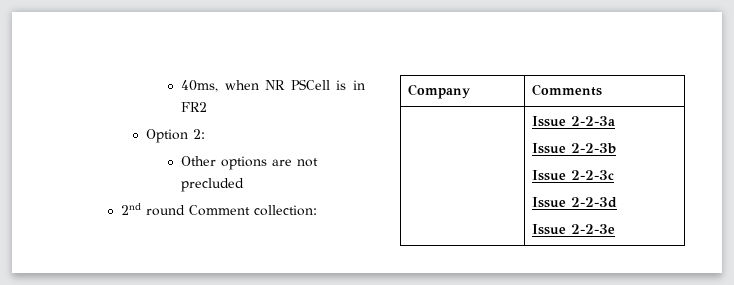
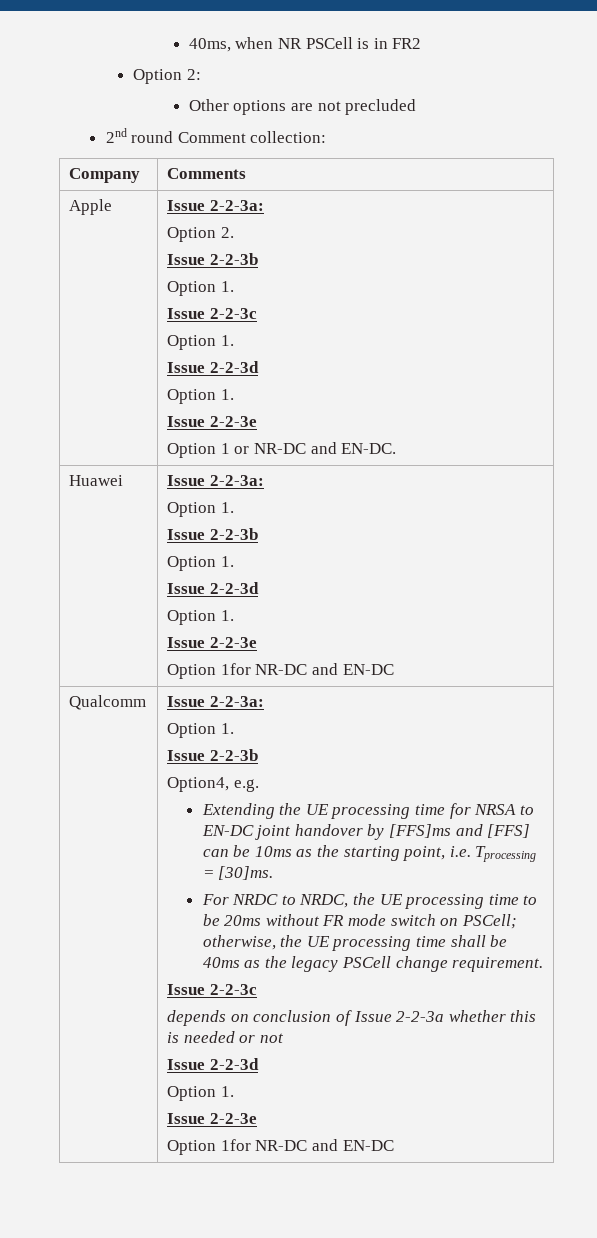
- | Issue 2-2-3a
+ Apple | Issue 2-2-3a:
+ Option 2.
  Issue 2-2-3b
+ Option 1.
  Issue 2-2-3c
+ Option 1.
  Issue 2-2-3d
+ Option 1.
  Issue 2-2-3e
+ Option 1 or NR-DC and EN-DC.
+ Huawei | Issue 2-2-3a:
+ Option 1.
+ Issue 2-2-3b
+ Option 1.
+ Issue 2-2-3d
+ Option 1.
+ Issue 2-2-3e
+ Option 1for NR-DC and EN-DC
+ Qualcomm | Issue 2-2-3a:
+ Option 1.
+ Issue 2-2-3b
+ Option4, e.g.
+ Extending the UE processing time for NRSA to EN-DC joint handover by [FFS]ms and [FFS] can be 10ms as the starting point, i.e. Tprocessing = [30]ms.
+ For NRDC to NRDC, the UE processing time to be 20ms without FR mode switch on PSCell; otherwise, the UE processing time shall be 40ms as the legacy PSCell change requirement.
+ Issue 2-2-3c
+ depends on conclusion of Issue 2-2-3a whether this is needed or not
+ Issue 2-2-3d
+ Option 1.
+ Issue 2-2-3e
+ Option 1for NR-DC and EN-DC

